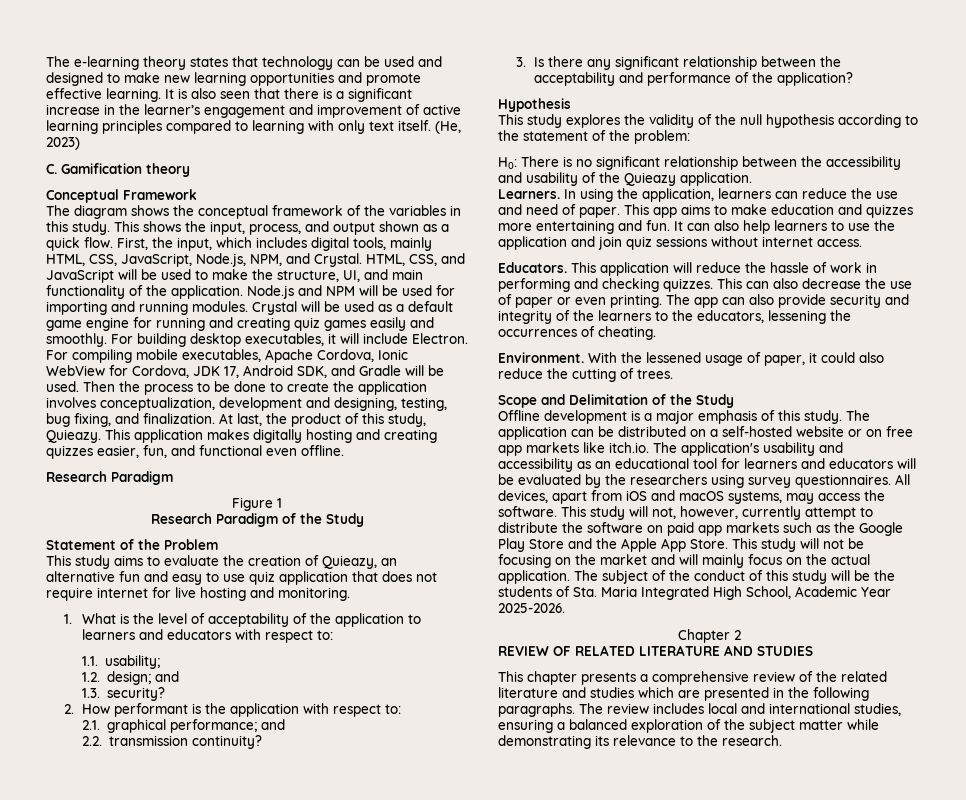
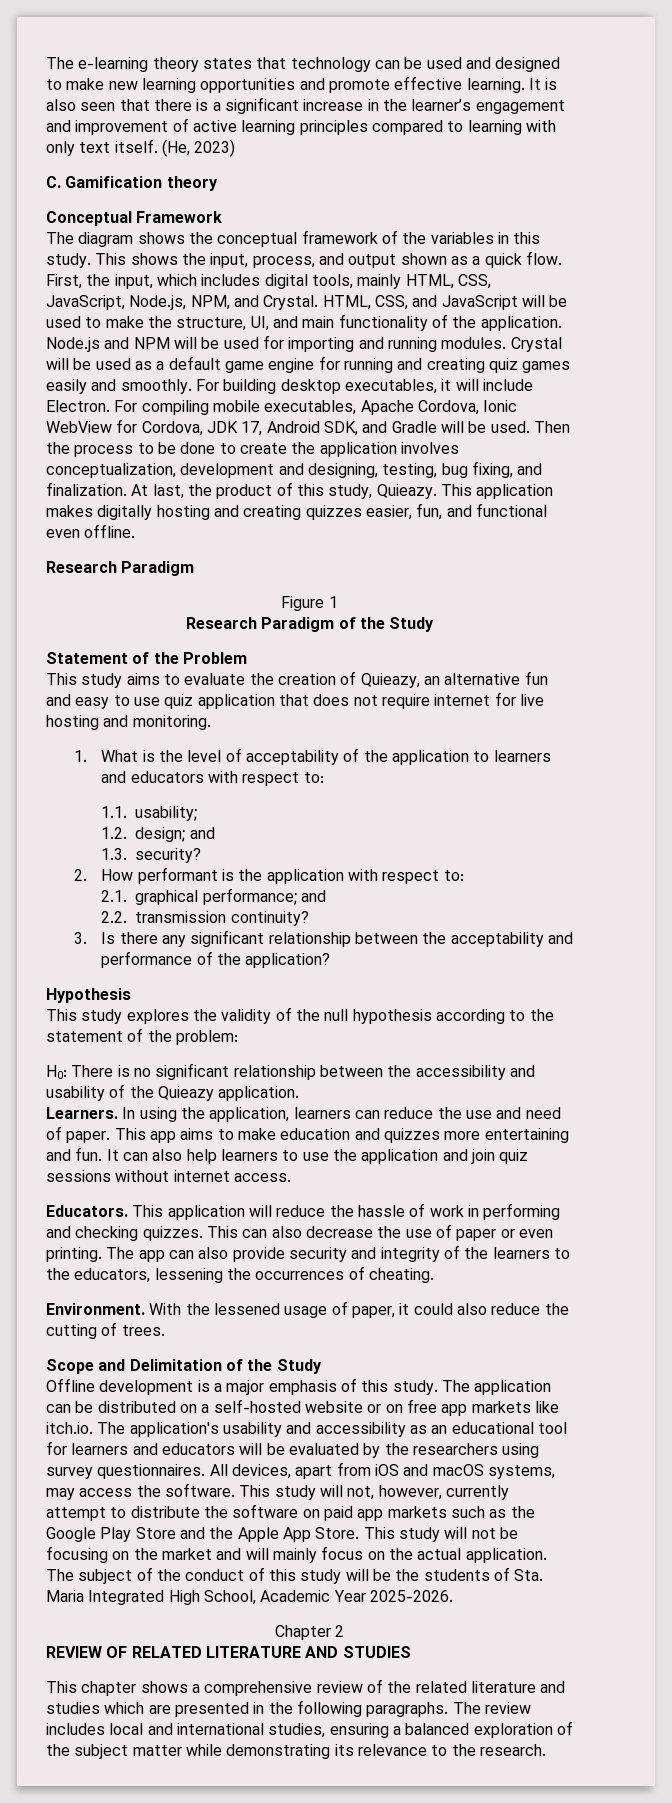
- This chapter presents a comprehensive review of the related literature and studies which are presented in the following paragraphs.
+ This chapter shows a comprehensive review of the related literature and studies which are presented in the following paragraphs.

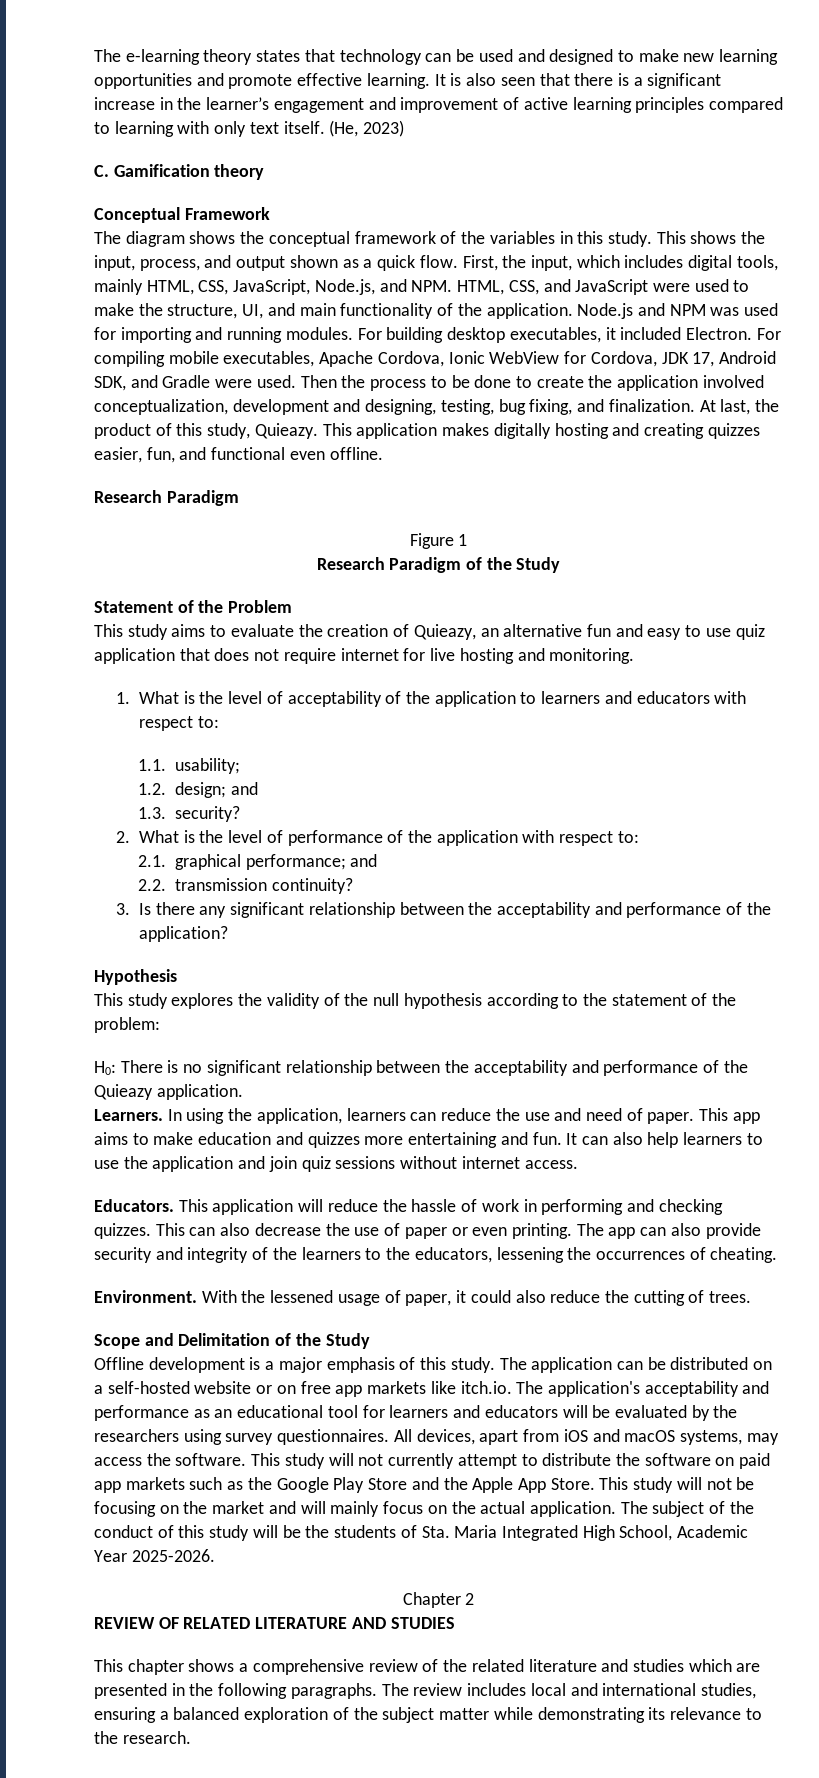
- First, the input, which includes digital tools, mainly HTML, CSS, JavaScript, Node.js, NPM, and Crystal. HTML, CSS, and JavaScript will be used to make the structure, UI, and main functionality of the application.
+ First, the input, which includes digital tools, mainly HTML, CSS, JavaScript, Node.js, and NPM. HTML, CSS, and JavaScript were used to make the structure, UI, and main functionality of the application.
- Node.js and NPM will be used for importing and running modules.
+ Node.js and NPM was used for importing and running modules.
- Crystal will be used as a default game engine for running and creating quiz games easily and smoothly.
- For building desktop executables, it will include Electron.
+ For building desktop executables, it included Electron.
- For compiling mobile executables, Apache Cordova, Ionic WebView for Cordova, JDK 17, Android SDK, and Gradle will be used.
+ For compiling mobile executables, Apache Cordova, Ionic WebView for Cordova, JDK 17, Android SDK, and Gradle were used.
- Then the process to be done to create the application involves conceptualization, development and designing, testing, bug fixing, and finalization.
+ Then the process to be done to create the application involved conceptualization, development and designing, testing, bug fixing, and finalization.
- 2. How performant is the application with respect to:
+ 2. What is the level of performance of the application with respect to:
- H0: There is no significant relationship between the accessibility and usability of the Quieazy application.
+ H0: There is no significant relationship between the acceptability and performance of the Quieazy application.
- The application can be distributed on a self-hosted website or on free app markets like itch.io. The application's usability and accessibility as an educational tool for learners and educators will be evaluated by the researchers using survey questionnaires.
+ The application can be distributed on a self-hosted website or on free app markets like itch.io. The application's acceptability and performance as an educational tool for learners and educators will be evaluated by the researchers using survey questionnaires.
- This study will not, however, currently attempt to distribute the software on paid app markets such as the Google Play Store and the Apple App Store.
+ This study will not currently attempt to distribute the software on paid app markets such as the Google Play Store and the Apple App Store.

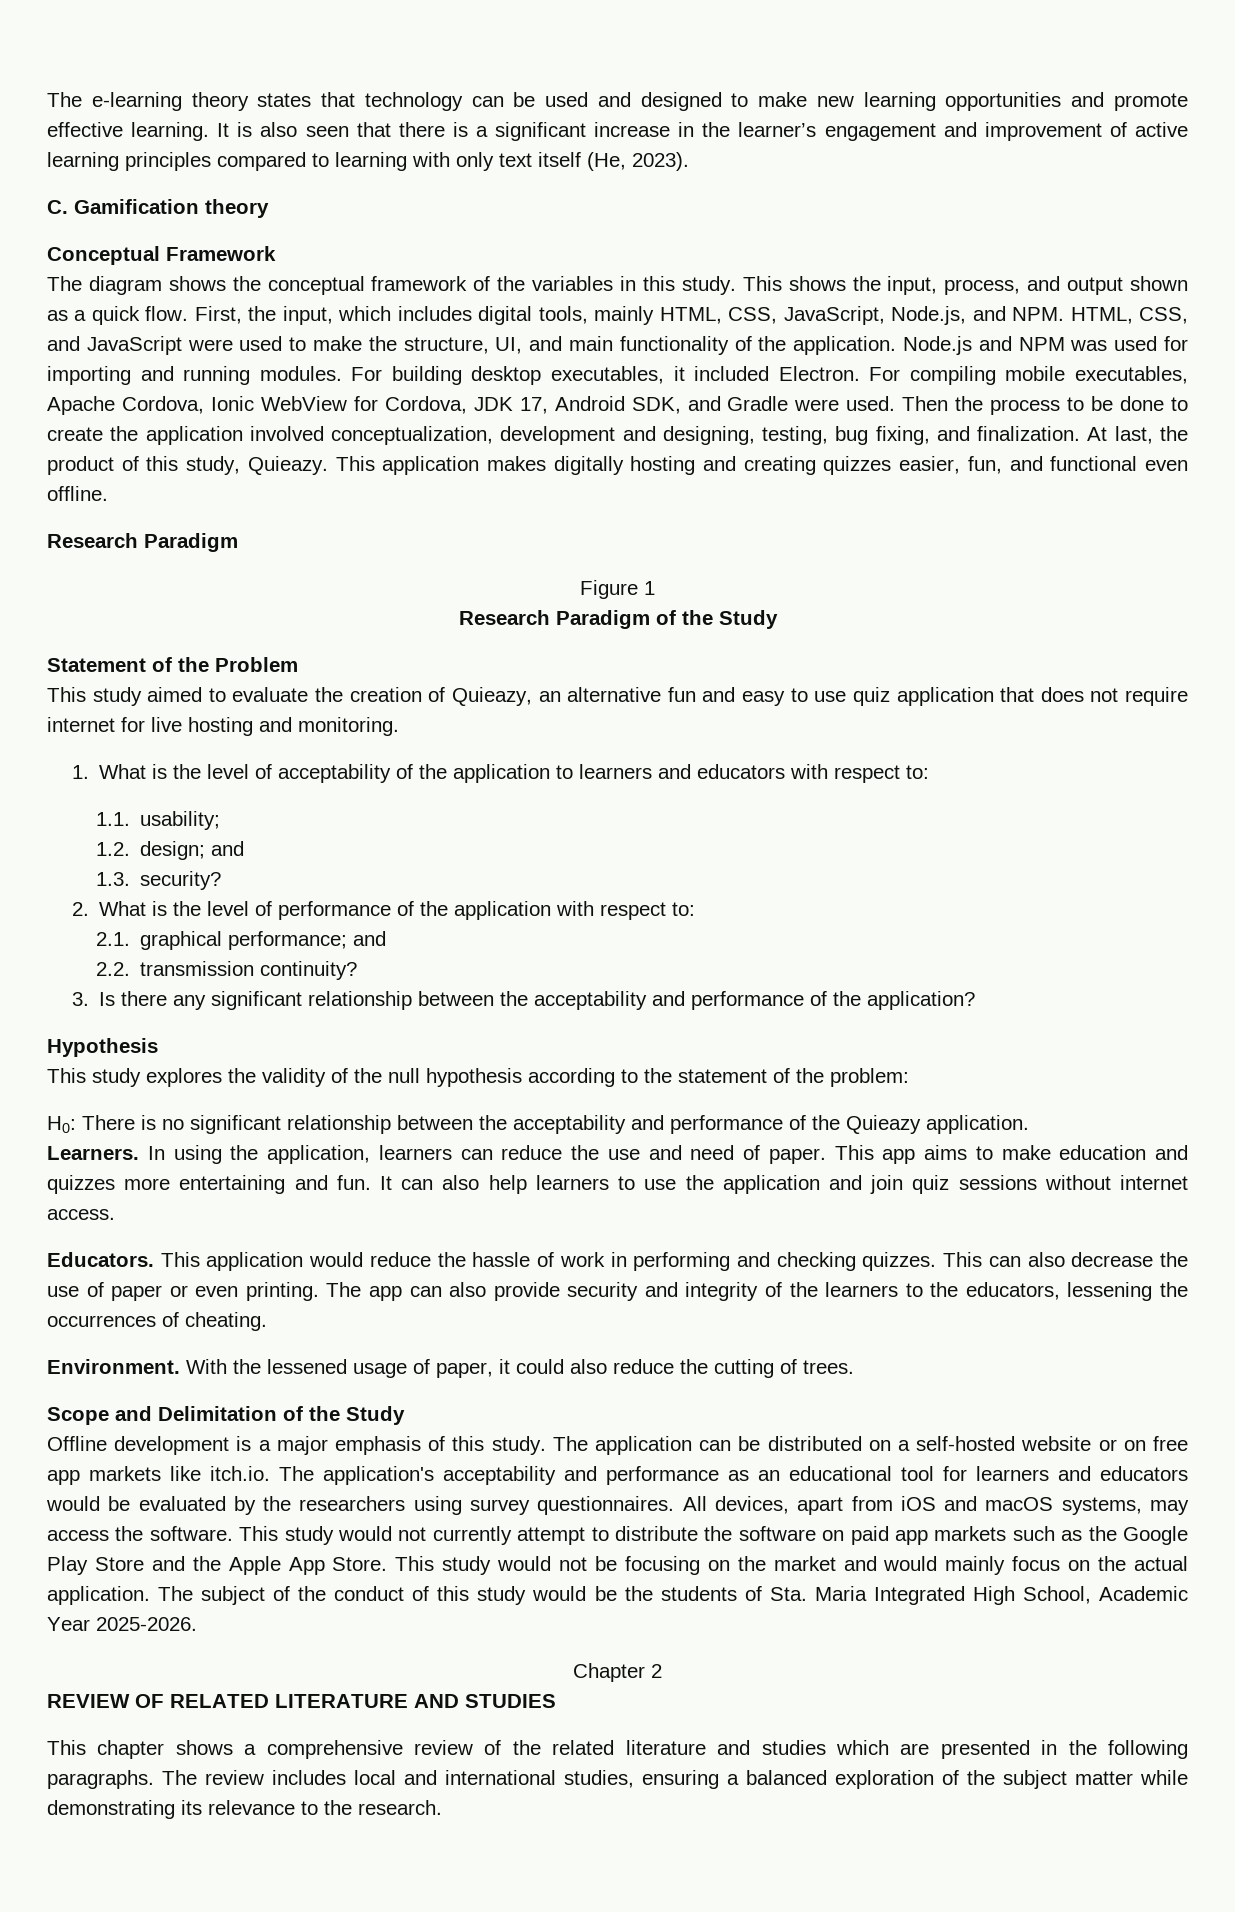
- It is also seen that there is a significant increase in the learner’s engagement and improvement of active learning principles compared to learning with only text itself. (He, 2023)
+ It is also seen that there is a significant increase in the learner’s engagement and improvement of active learning principles compared to learning with only text itself (He, 2023).
- This study aims to evaluate the creation of Quieazy, an alternative fun and easy to use quiz application that does not require internet for live hosting and monitoring.
+ This study aimed to evaluate the creation of Quieazy, an alternative fun and easy to use quiz application that does not require internet for live hosting and monitoring.
- This application will reduce the hassle of work in performing and checking quizzes.
+ This application would reduce the hassle of work in performing and checking quizzes.
- The application can be distributed on a self-hosted website or on free app markets like itch.io. The application's acceptability and performance as an educational tool for learners and educators will be evaluated by the researchers using survey questionnaires.
+ The application can be distributed on a self-hosted website or on free app markets like itch.io. The application's acceptability and performance as an educational tool for learners and educators would be evaluated by the researchers using survey questionnaires.
- This study will not currently attempt to distribute the software on paid app markets such as the Google Play Store and the Apple App Store.
+ This study would not currently attempt to distribute the software on paid app markets such as the Google Play Store and the Apple App Store.
- This study will not be focusing on the market and will mainly focus on the actual application.
+ This study would not be focusing on the market and would mainly focus on the actual application.
- The subject of the conduct of this study will be the students of Sta. Maria Integrated High School, Academic Year 2025-2026.
+ The subject of the conduct of this study would be the students of Sta. Maria Integrated High School, Academic Year 2025-2026.

